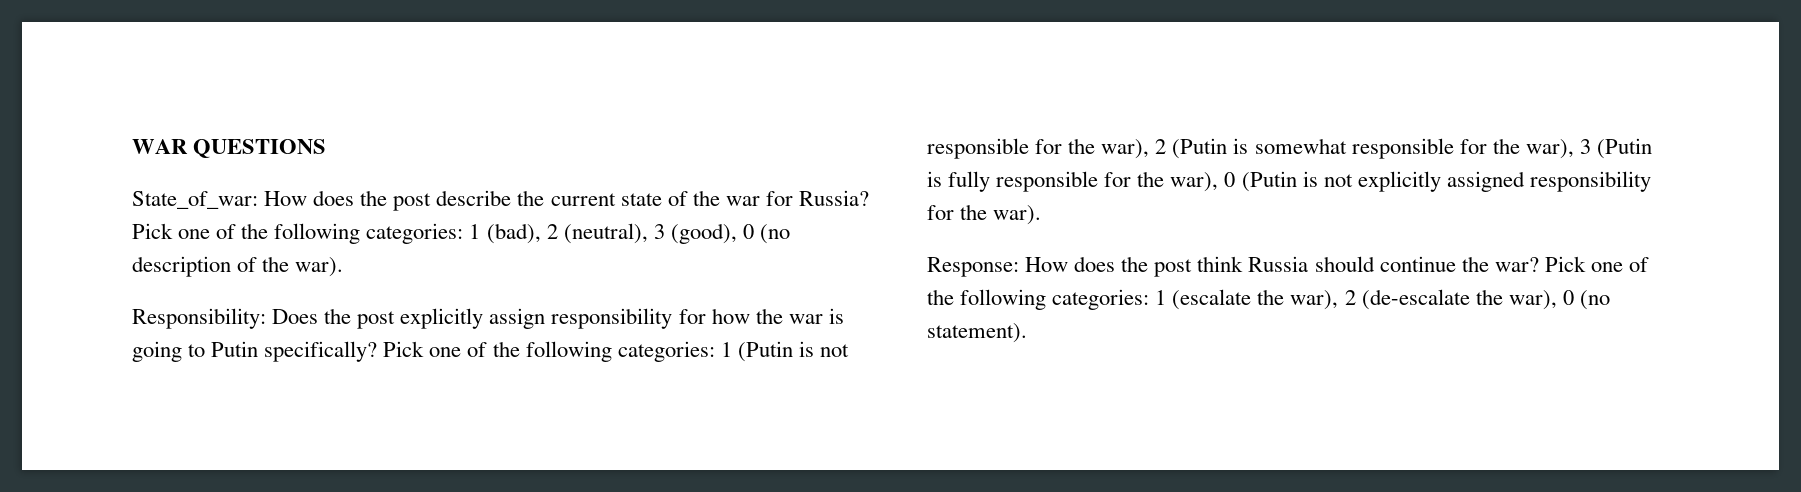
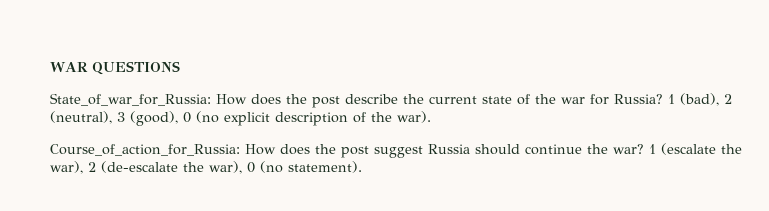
- State_of_war: How does the post describe the current state of the war for Russia?
+ State_of_war_for_Russia: How does the post describe the current state of the war for Russia?
- Pick one of the following categories: 1 (bad), 2 (neutral), 3 (good), 0 (no description of the war).
+ 1 (bad), 2 (neutral), 3 (good), 0 (no explicit description of the war).
- Responsibility: Does the post explicitly assign responsibility for how the war is going to Putin specifically? Pick one of the following categories: 1 (Putin is not responsible for the war), 2 (Putin is somewhat responsible for the war), 3 (Putin is fully responsible for the war), 0 (Putin is not explicitly assigned responsibility for the war).
- Response: How does the post think Russia should continue the war?
+ Course_of_action_for_Russia: How does the post suggest Russia should continue the war?
- Pick one of the following categories: 1 (escalate the war), 2 (de-escalate the war), 0 (no statement).
+ 1 (escalate the war), 2 (de-escalate the war), 0 (no statement).

